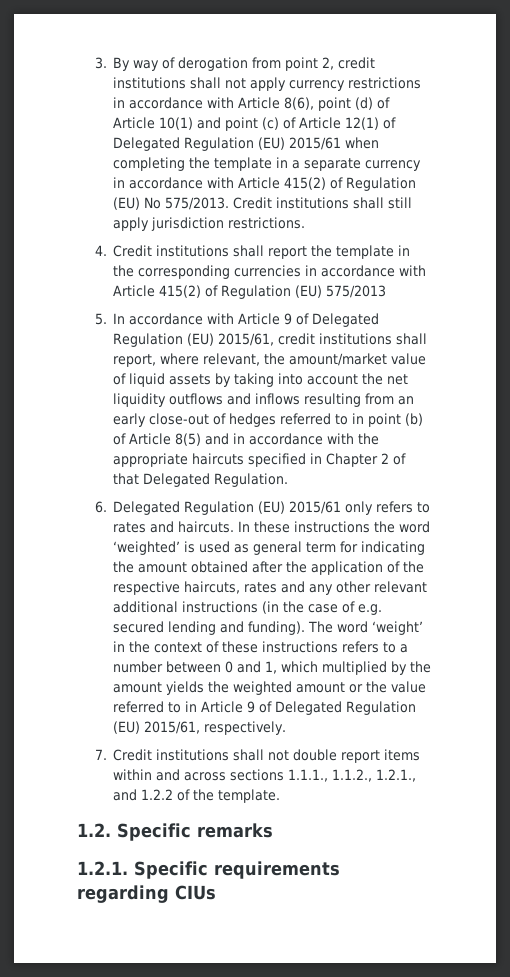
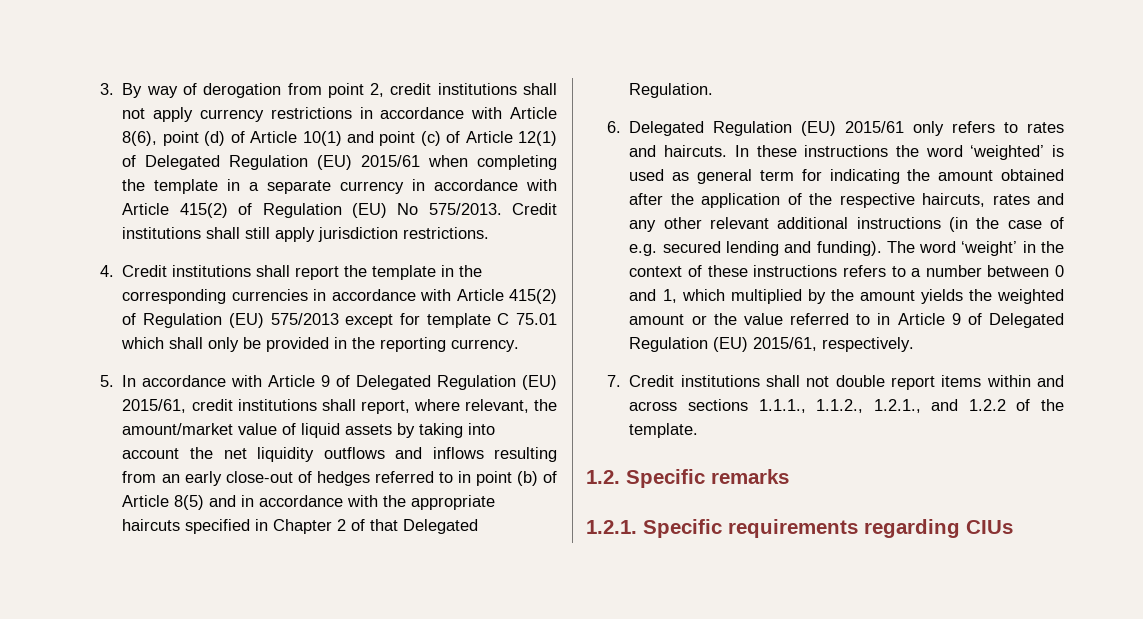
- 4. Credit institutions shall report the template in the corresponding currencies in accordance with Article 415(2) of Regulation (EU) 575/2013
+ 4. Credit institutions shall report the template in the corresponding currencies in accordance with Article 415(2) of Regulation (EU) 575/2013 except for template C 75.01 which shall only be provided in the reporting currency.

